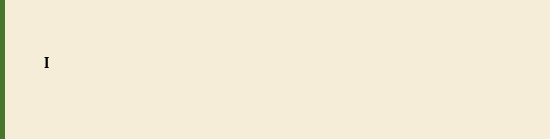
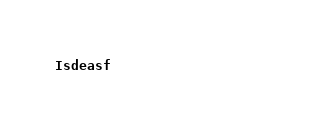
- I
+ Isdeasf

